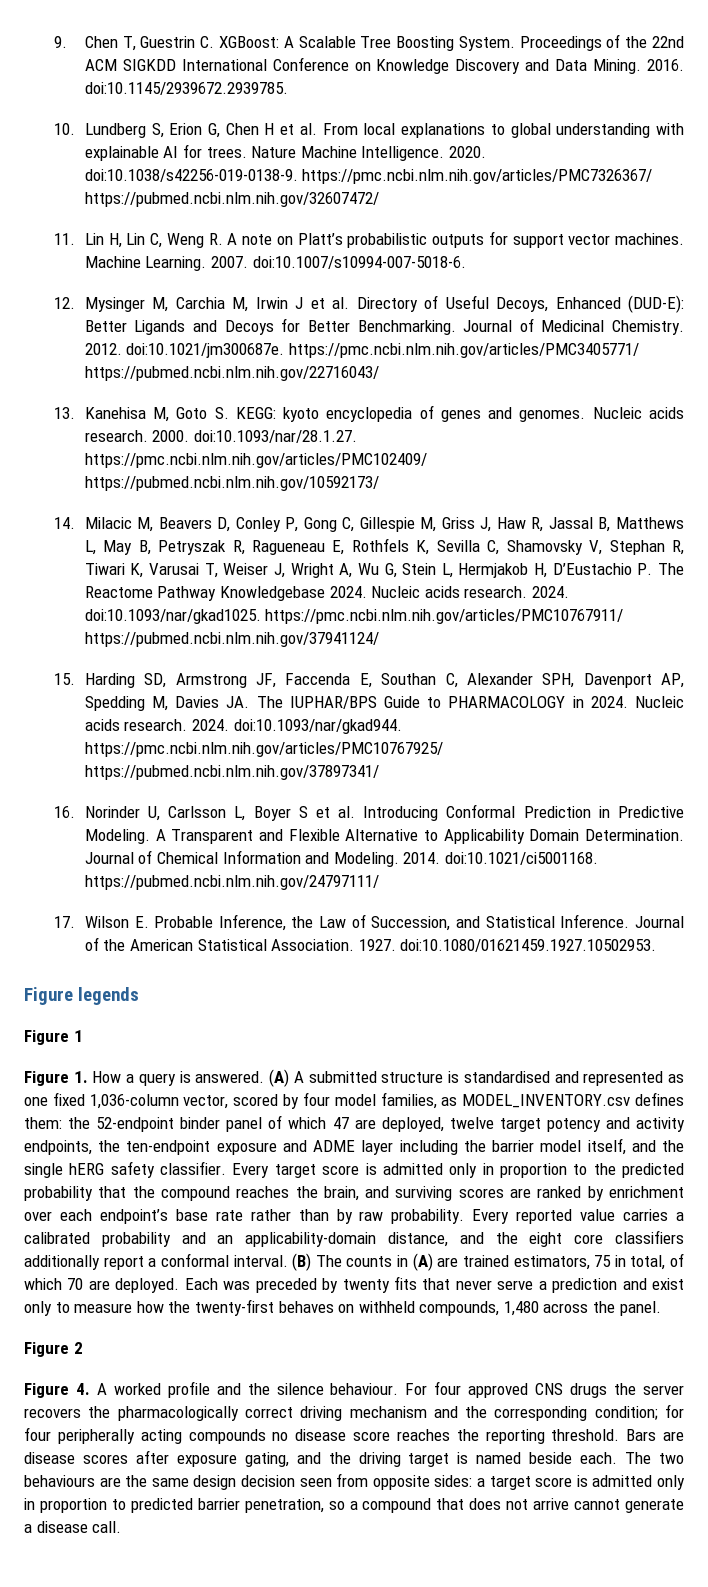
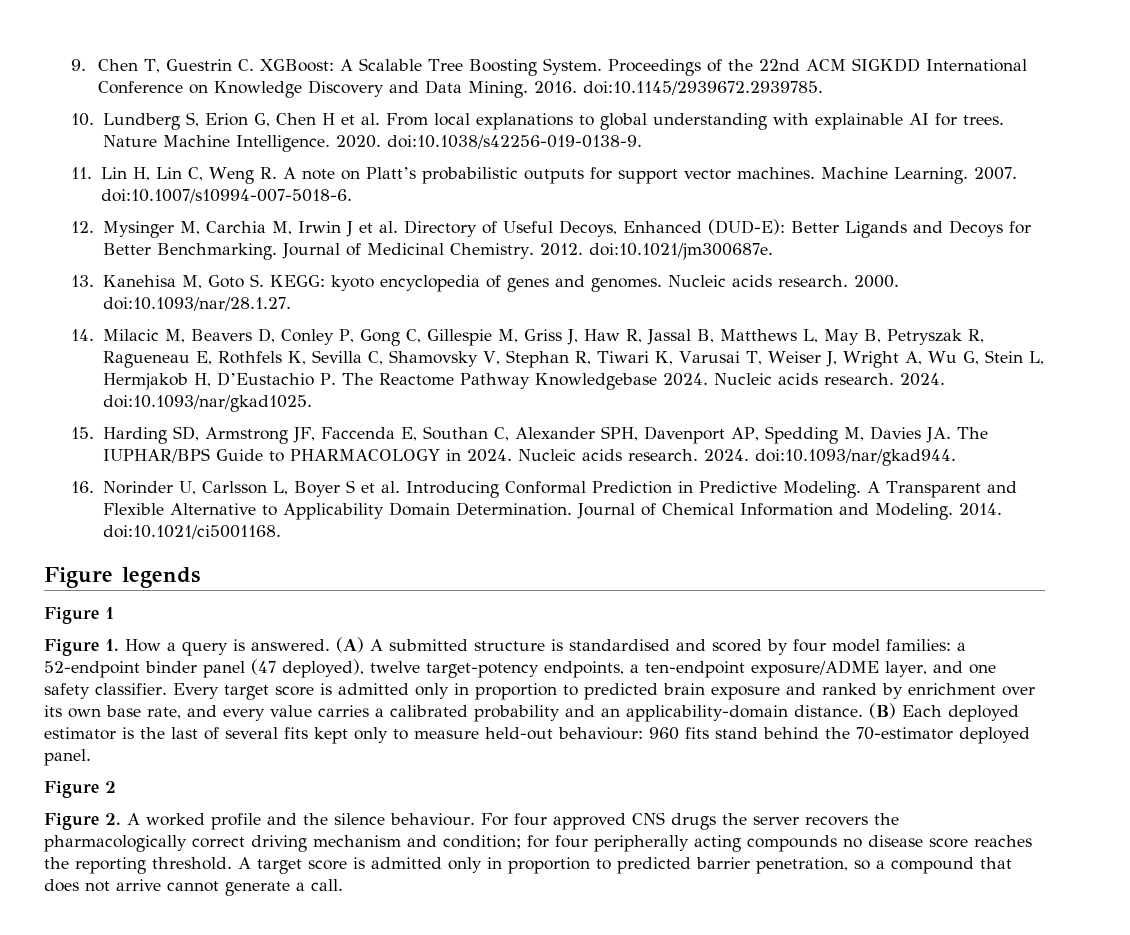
- 2020. doi:10.1038/s42256-019-0138-9. https://pmc.ncbi.nlm.nih.gov/articles/PMC7326367/ https://pubmed.ncbi.nlm.nih.gov/32607472/
+ 2020. doi:10.1038/s42256-019-0138-9.
- 2012. doi:10.1021/jm300687e. https://pmc.ncbi.nlm.nih.gov/articles/PMC3405771/ https://pubmed.ncbi.nlm.nih.gov/22716043/
+ 2012. doi:10.1021/jm300687e.
- 2000. doi:10.1093/nar/28.1.27. https://pmc.ncbi.nlm.nih.gov/articles/PMC102409/ https://pubmed.ncbi.nlm.nih.gov/10592173/
+ 2000. doi:10.1093/nar/28.1.27.
- 2024. doi:10.1093/nar/gkad1025. https://pmc.ncbi.nlm.nih.gov/articles/PMC10767911/ https://pubmed.ncbi.nlm.nih.gov/37941124/
+ 2024. doi:10.1093/nar/gkad1025.
- 2024. doi:10.1093/nar/gkad944. https://pmc.ncbi.nlm.nih.gov/articles/PMC10767925/ https://pubmed.ncbi.nlm.nih.gov/37897341/
+ 2024. doi:10.1093/nar/gkad944.
- 2014. doi:10.1021/ci5001168. https://pubmed.ncbi.nlm.nih.gov/24797111/
- 17. Wilson E. Probable Inference, the Law of Succession, and Statistical Inference. Journal of the American Statistical Association. 1927. doi:10.1080/01621459.1927.10502953.
+ 2014. doi:10.1021/ci5001168.
- (A) A submitted structure is standardised and represented as one fixed 1,036-column vector, scored by four model families, as MODEL_INVENTORY.csv defines them: the 52-endpoint binder panel of which 47 are deployed, twelve target potency and activity endpoints, the ten-endpoint exposure and ADME layer including the barrier model itself, and the single hERG safety classifier.
+ (A) A submitted structure is standardised and scored by four model families: a 52-endpoint binder panel (47 deployed), twelve target-potency endpoints, a ten-endpoint exposure/ADME layer, and one safety classifier.
- Every target score is admitted only in proportion to the predicted probability that the compound reaches the brain, and surviving scores are ranked by enrichment over each endpoint’s base rate rather than by raw probability. Every reported value carries a calibrated probability and an applicability-domain distance, and the eight core classifiers additionally report a conformal interval. (B) The counts in (A) are trained estimators, 75 in total, of which 70 are deployed. Each was preceded by twenty fits that never serve a prediction and exist only to measure how the twenty-first behaves on withheld compounds, 1,480 across the panel.
+ Every target score is admitted only in proportion to predicted brain exposure and ranked by enrichment over its own base rate, and every value carries a calibrated probability and an applicability-domain distance. (B) Each deployed estimator is the last of several fits kept only to measure held-out behaviour: 960 fits stand behind the 70-estimator deployed panel.
- Figure 4. A worked profile and the silence behaviour.
+ Figure 2. A worked profile and the silence behaviour.
- For four approved CNS drugs the server recovers the pharmacologically correct driving mechanism and the corresponding condition; for four peripherally acting compounds no disease score reaches the reporting threshold.
+ For four approved CNS drugs the server recovers the pharmacologically correct driving mechanism and condition; for four peripherally acting compounds no disease score reaches the reporting threshold.
- Bars are disease scores after exposure gating, and the driving target is named beside each. The two behaviours are the same design decision seen from opposite sides: a target score is admitted only in proportion to predicted barrier penetration, so a compound that does not arrive cannot generate a disease call.
+ A target score is admitted only in proportion to predicted barrier penetration, so a compound that does not arrive cannot generate a call.

